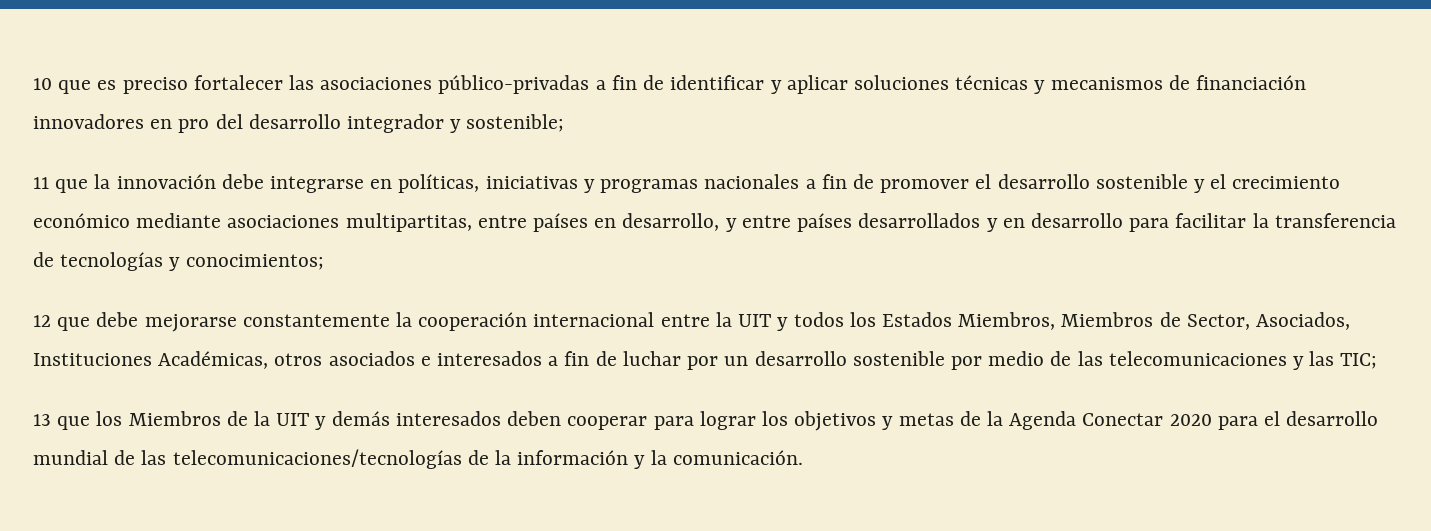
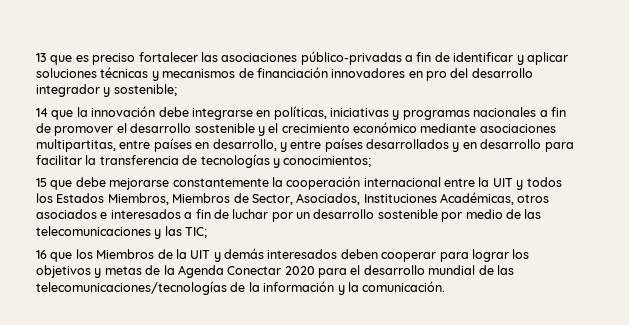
- 10 que es preciso fortalecer las asociaciones público-privadas a fin de identificar y aplicar soluciones técnicas y mecanismos de financiación innovadores en pro del desarrollo integrador y sostenible;
+ 13 que es preciso fortalecer las asociaciones público-privadas a fin de identificar y aplicar soluciones técnicas y mecanismos de financiación innovadores en pro del desarrollo integrador y sostenible;
- 11 que la innovación debe integrarse en políticas, iniciativas y programas nacionales a fin de promover el desarrollo sostenible y el crecimiento económico mediante asociaciones multipartitas, entre países en desarrollo, y entre países desarrollados y en desarrollo para facilitar la transferencia de tecnologías y conocimientos;
+ 14 que la innovación debe integrarse en políticas, iniciativas y programas nacionales a fin de promover el desarrollo sostenible y el crecimiento económico mediante asociaciones multipartitas, entre países en desarrollo, y entre países desarrollados y en desarrollo para facilitar la transferencia de tecnologías y conocimientos;
- 12 que debe mejorarse constantemente la cooperación internacional entre la UIT y todos los Estados Miembros, Miembros de Sector, Asociados, Instituciones Académicas, otros asociados e interesados a fin de luchar por un desarrollo sostenible por medio de las telecomunicaciones y las TIC;
+ 15 que debe mejorarse constantemente la cooperación internacional entre la UIT y todos los Estados Miembros, Miembros de Sector, Asociados, Instituciones Académicas, otros asociados e interesados a fin de luchar por un desarrollo sostenible por medio de las telecomunicaciones y las TIC;
- 13 que los Miembros de la UIT y demás interesados deben cooperar para lograr los objetivos y metas de la Agenda Conectar 2020 para el desarrollo mundial de las telecomunicaciones/tecnologías de la información y la comunicación.
+ 16 que los Miembros de la UIT y demás interesados deben cooperar para lograr los objetivos y metas de la Agenda Conectar 2020 para el desarrollo mundial de las telecomunicaciones/tecnologías de la información y la comunicación.

